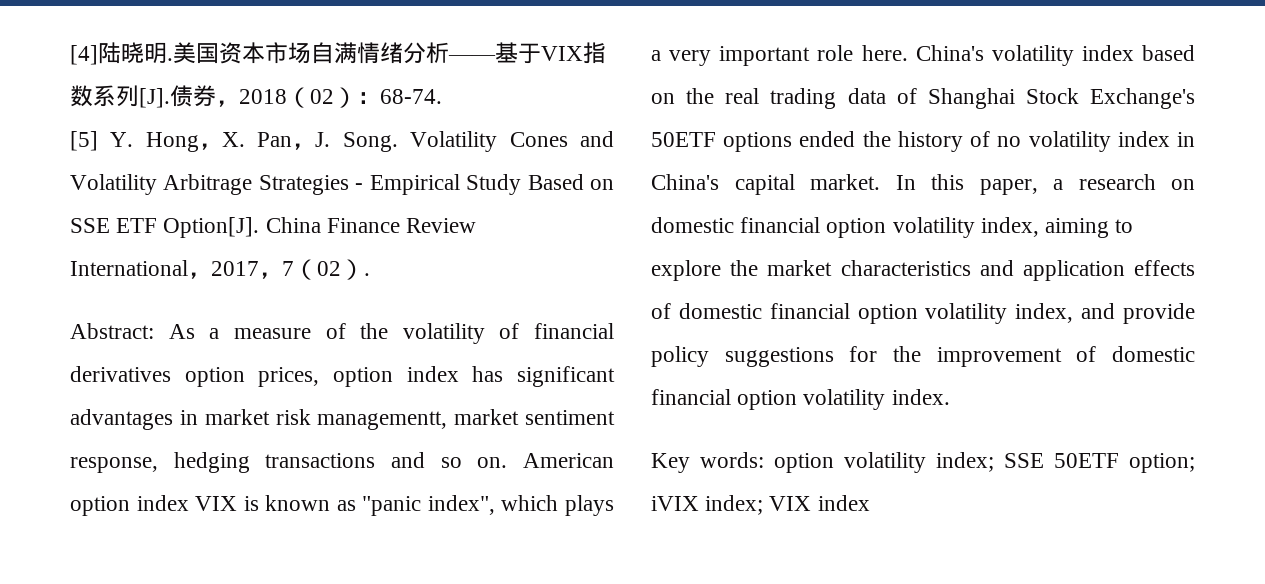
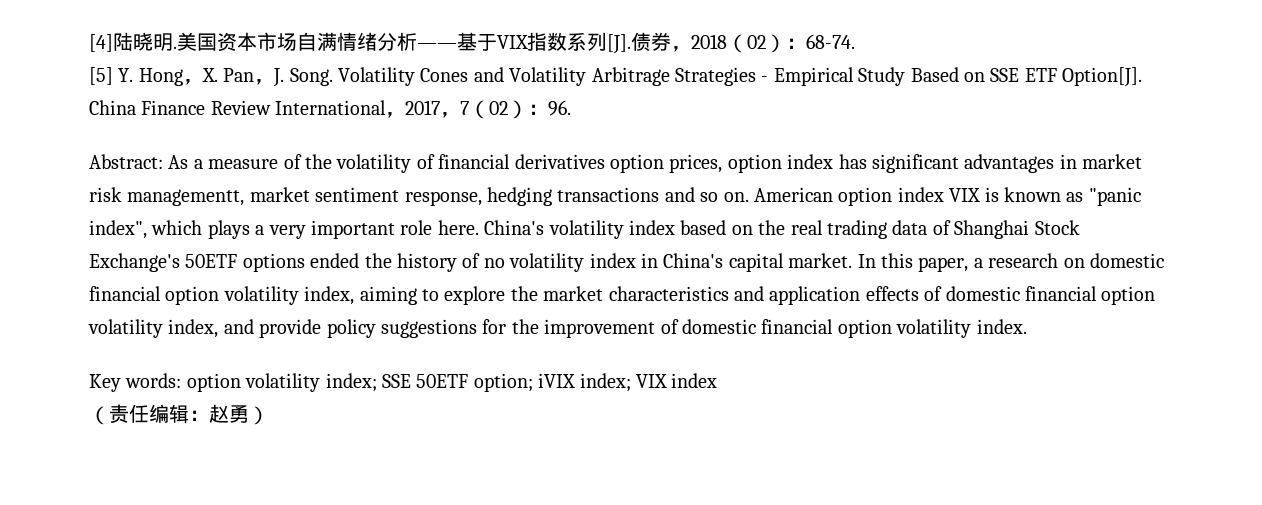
- China Finance Review International，2017，7（02）.
+ China Finance Review International，2017，7（02）：96.
+ （责任编辑：赵勇）

